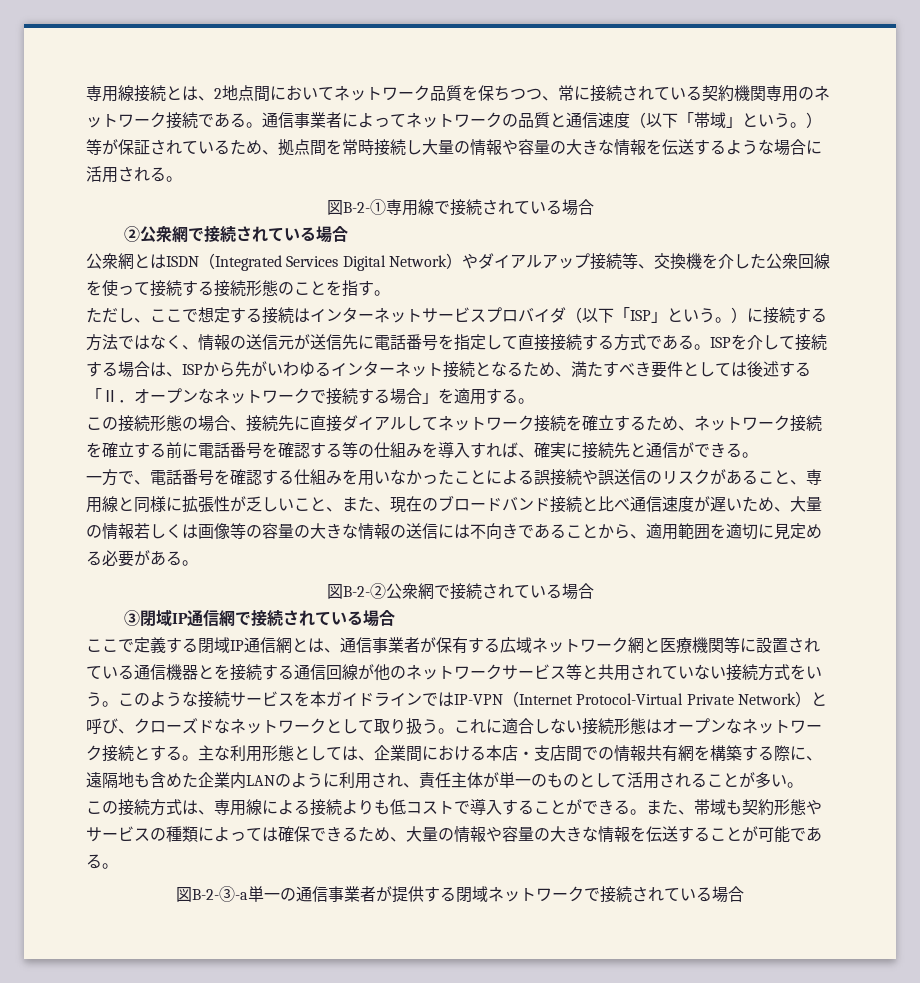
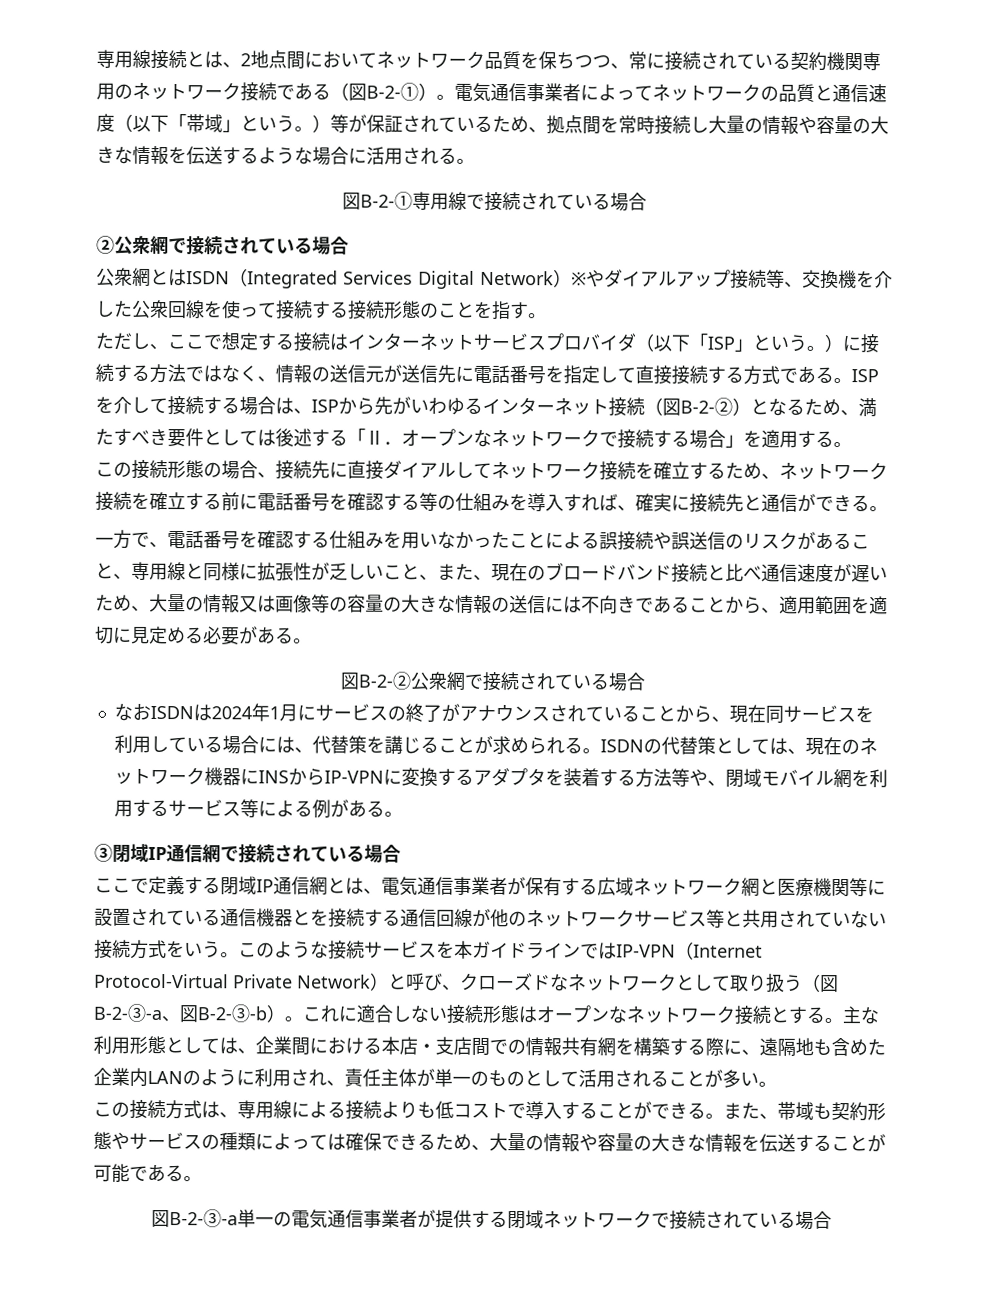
- 専用線接続とは、2地点間においてネットワーク品質を保ちつつ、常に接続されている契約機関専用のネットワーク接続である。通信事業者によってネットワークの品質と通信速度（以下「帯域」という。）等が保証されているため、拠点間を常時接続し大量の情報や容量の大きな情報を伝送するような場合に活用される。
+ 専用線接続とは、2地点間においてネットワーク品質を保ちつつ、常に接続されている契約機関専用のネットワーク接続である（図B-2-①）。電気通信事業者によってネットワークの品質と通信速度（以下「帯域」という。）等が保証されているため、拠点間を常時接続し大量の情報や容量の大きな情報を伝送するような場合に活用される。
- 公衆網とはISDN（Integrated Services Digital Network）やダイアルアップ接続等、交換機を介した公衆回線を使って接続する接続形態のことを指す。
+ 公衆網とはISDN（Integrated Services Digital Network）※やダイアルアップ接続等、交換機を介した公衆回線を使って接続する接続形態のことを指す。
- ISPを介して接続する場合は、ISPから先がいわゆるインターネット接続となるため、満たすべき要件としては後述する「Ⅱ．オープンなネットワークで接続する場合」を適用する。
+ ISPを介して接続する場合は、ISPから先がいわゆるインターネット接続（図B-2-②）となるため、満たすべき要件としては後述する「Ⅱ．オープンなネットワークで接続する場合」を適用する。
- 一方で、電話番号を確認する仕組みを用いなかったことによる誤接続や誤送信のリスクがあること、専用線と同様に拡張性が乏しいこと、また、現在のブロードバンド接続と比べ通信速度が遅いため、大量の情報若しくは画像等の容量の大きな情報の送信には不向きであることから、適用範囲を適切に見定める必要がある。
+ 一方で、電話番号を確認する仕組みを用いなかったことによる誤接続や誤送信のリスクがあること、専用線と同様に拡張性が乏しいこと、また、現在のブロードバンド接続と比べ通信速度が遅いため、大量の情報又は画像等の容量の大きな情報の送信には不向きであることから、適用範囲を適切に見定める必要がある。
+ なおISDNは2024年1月にサービスの終了がアナウンスされていることから、現在同サービスを利用している場合には、代替策を講じることが求められる。ISDNの代替策としては、現在のネットワーク機器にINSからIP-VPNに変換するアダプタを装着する方法等や、閉域モバイル網を利用するサービス等による例がある。
- ここで定義する閉域IP通信網とは、通信事業者が保有する広域ネットワーク網と医療機関等に設置されている通信機器とを接続する通信回線が他のネットワークサービス等と共用されていない接続方式をいう。
+ ここで定義する閉域IP通信網とは、電気通信事業者が保有する広域ネットワーク網と医療機関等に設置されている通信機器とを接続する通信回線が他のネットワークサービス等と共用されていない接続方式をいう。
- このような接続サービスを本ガイドラインではIP-VPN（Internet Protocol-Virtual Private Network）と呼び、クローズドなネットワークとして取り扱う。
+ このような接続サービスを本ガイドラインではIP-VPN（Internet Protocol-Virtual Private Network）と呼び、クローズドなネットワークとして取り扱う（図B-2-③-a、図B-2-③-b）。
- 図B-2-③-a単一の通信事業者が提供する閉域ネットワークで接続されている場合
+ 図B-2-③-a単一の電気通信事業者が提供する閉域ネットワークで接続されている場合

